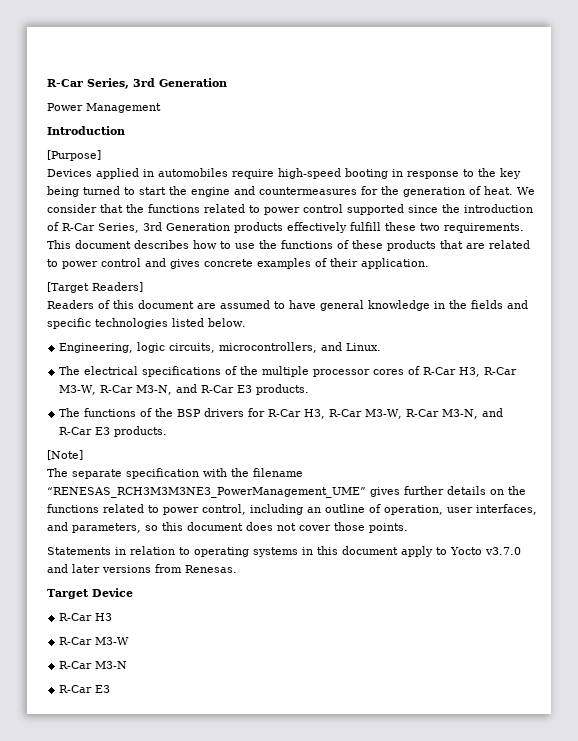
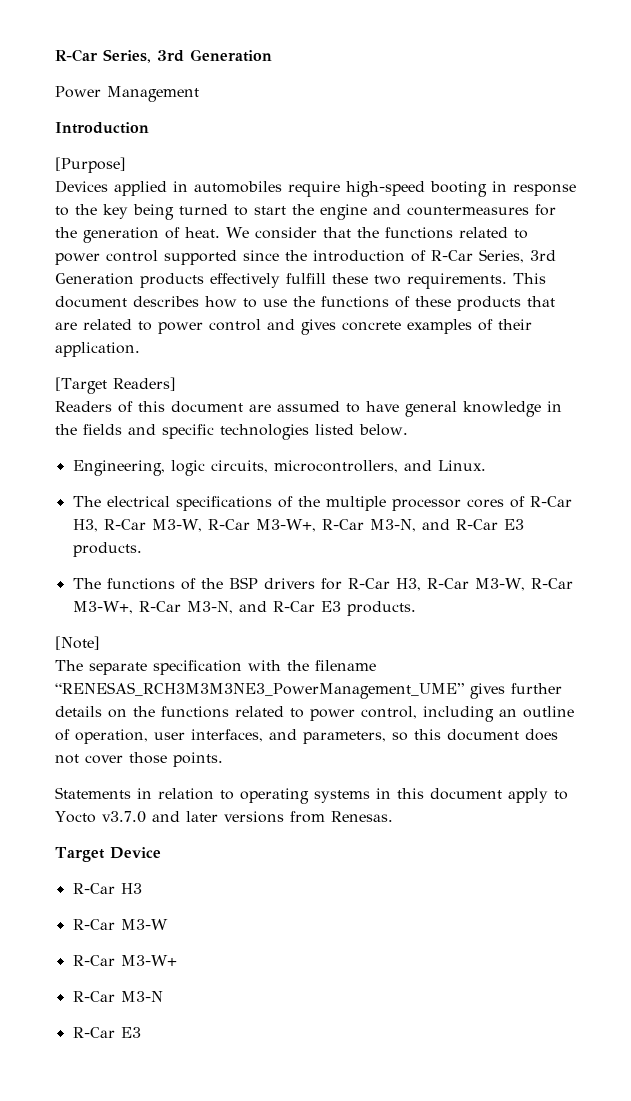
- The electrical specifications of the multiple processor cores of R-Car H3, R-Car M3-W, R-Car M3-N, and R-Car E3 products.
+ The electrical specifications of the multiple processor cores of R-Car H3, R-Car M3-W, R-Car M3-W+, R-Car M3-N, and R-Car E3 products.
- The functions of the BSP drivers for R-Car H3, R-Car M3-W, R-Car M3-N, and R-Car E3 products.
+ The functions of the BSP drivers for R-Car H3, R-Car M3-W, R-Car M3-W+, R-Car M3-N, and R-Car E3 products.
+ R-Car M3-W+

